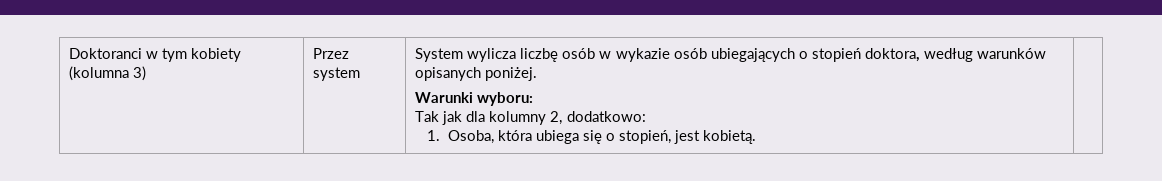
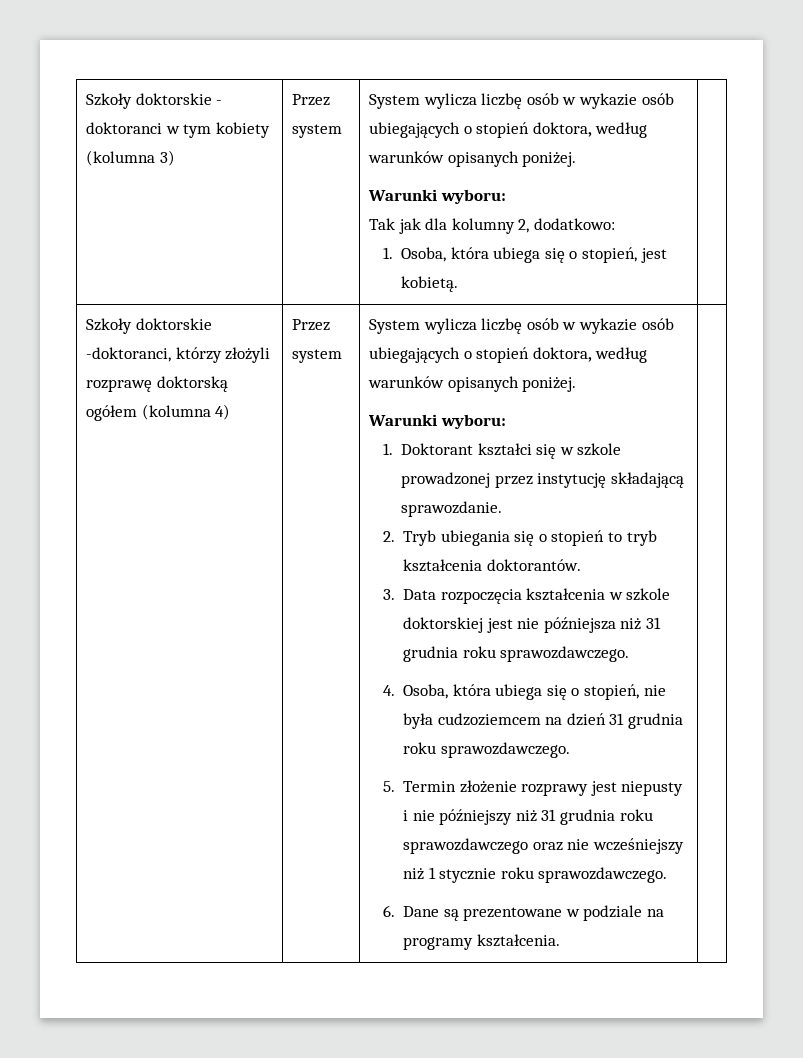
- Doktoranci w tym kobiety (kolumna 3)
+ Szkoły doktorskie - doktoranci w tym kobiety (kolumna 3)
+ Szkoły doktorskie -doktoranci, którzy złożyli rozprawę doktorską ogółem (kolumna 4) | Przez system | System wylicza liczbę osób w wykazie osób ubiegających o stopień doktora, według warunków opisanych poniżej.
+ Warunki wyboru:
+ 1. Doktorant kształci się w szkole prowadzonej przez instytucję składającą sprawozdanie.
+ 2. Tryb ubiegania się o stopień to tryb kształcenia doktorantów.
+ 3. Data rozpoczęcia kształcenia w szkole doktorskiej jest nie późniejsza niż 31 grudnia roku sprawozdawczego.
+ 4. Osoba, która ubiega się o stopień, nie była cudzoziemcem na dzień 31 grudnia roku sprawozdawczego.
+ 5. Termin złożenie rozprawy jest niepusty i nie późniejszy niż 31 grudnia roku sprawozdawczego oraz nie wcześniejszy niż 1 stycznie roku sprawozdawczego.
+ 6. Dane są prezentowane w podziale na programy kształcenia.

